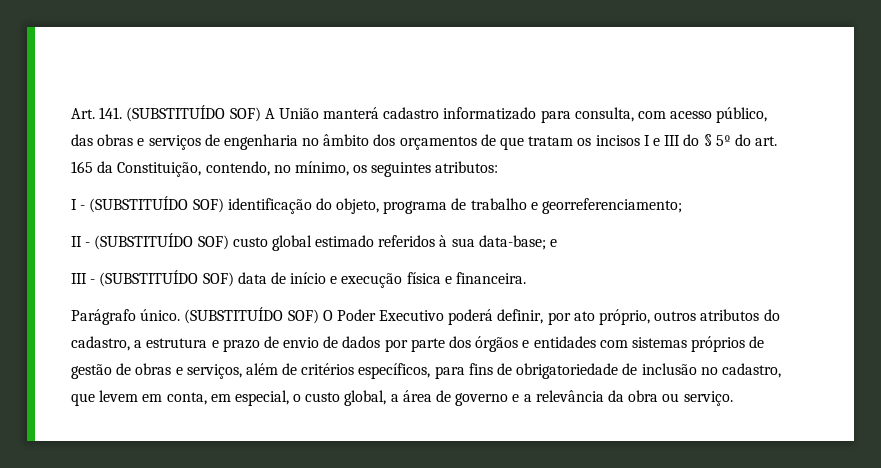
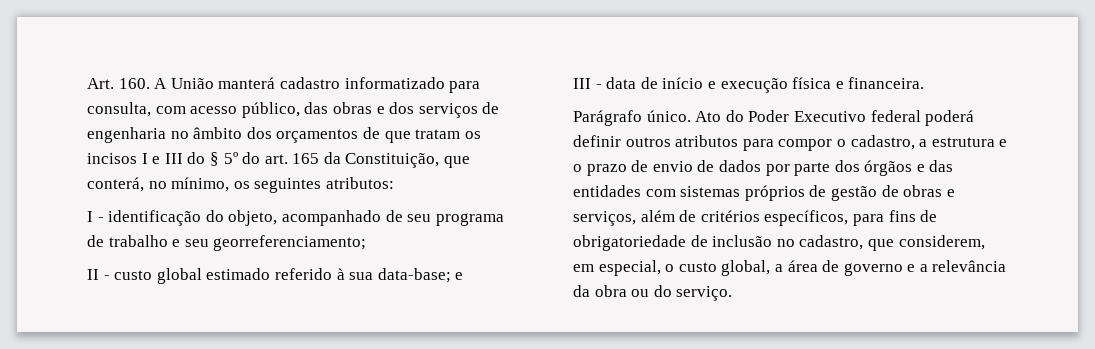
- Art. 141. (SUBSTITUÍDO SOF) A União manterá cadastro informatizado para consulta, com acesso público, das obras e serviços de engenharia no âmbito dos orçamentos de que tratam os incisos I e III do § 5º do art. 165 da Constituição, contendo, no mínimo, os seguintes atributos:
+ Art. 160. A União manterá cadastro informatizado para consulta, com acesso público, das obras e dos serviços de engenharia no âmbito dos orçamentos de que tratam os incisos I e III do § 5º do art. 165 da Constituição, que conterá, no mínimo, os seguintes atributos:
- I - (SUBSTITUÍDO SOF) identificação do objeto, programa de trabalho e georreferenciamento;
+ I - identificação do objeto, acompanhado de seu programa de trabalho e seu georreferenciamento;
- II - (SUBSTITUÍDO SOF) custo global estimado referidos à sua data-base; e
+ II - custo global estimado referido à sua data-base; e
- III - (SUBSTITUÍDO SOF) data de início e execução física e financeira.
+ III - data de início e execução física e financeira.
- (SUBSTITUÍDO SOF) O Poder Executivo poderá definir, por ato próprio, outros atributos do cadastro, a estrutura e prazo de envio de dados por parte dos órgãos e entidades com sistemas próprios de gestão de obras e serviços, além de critérios específicos, para fins de obrigatoriedade de inclusão no cadastro, que levem em conta, em especial, o custo global, a área de governo e a relevância da obra ou serviço.
+ Ato do Poder Executivo federal poderá definir outros atributos para compor o cadastro, a estrutura e o prazo de envio de dados por parte dos órgãos e das entidades com sistemas próprios de gestão de obras e serviços, além de critérios específicos, para fins de obrigatoriedade de inclusão no cadastro, que considerem, em especial, o custo global, a área de governo e a relevância da obra ou do serviço.

